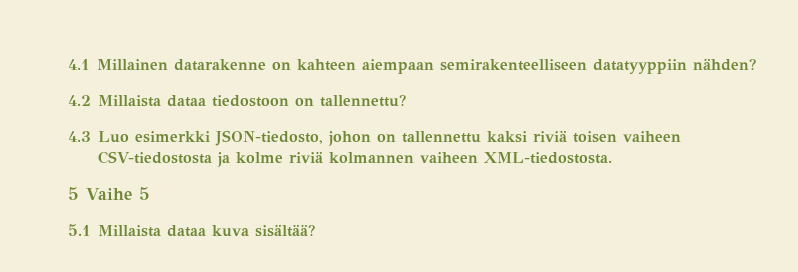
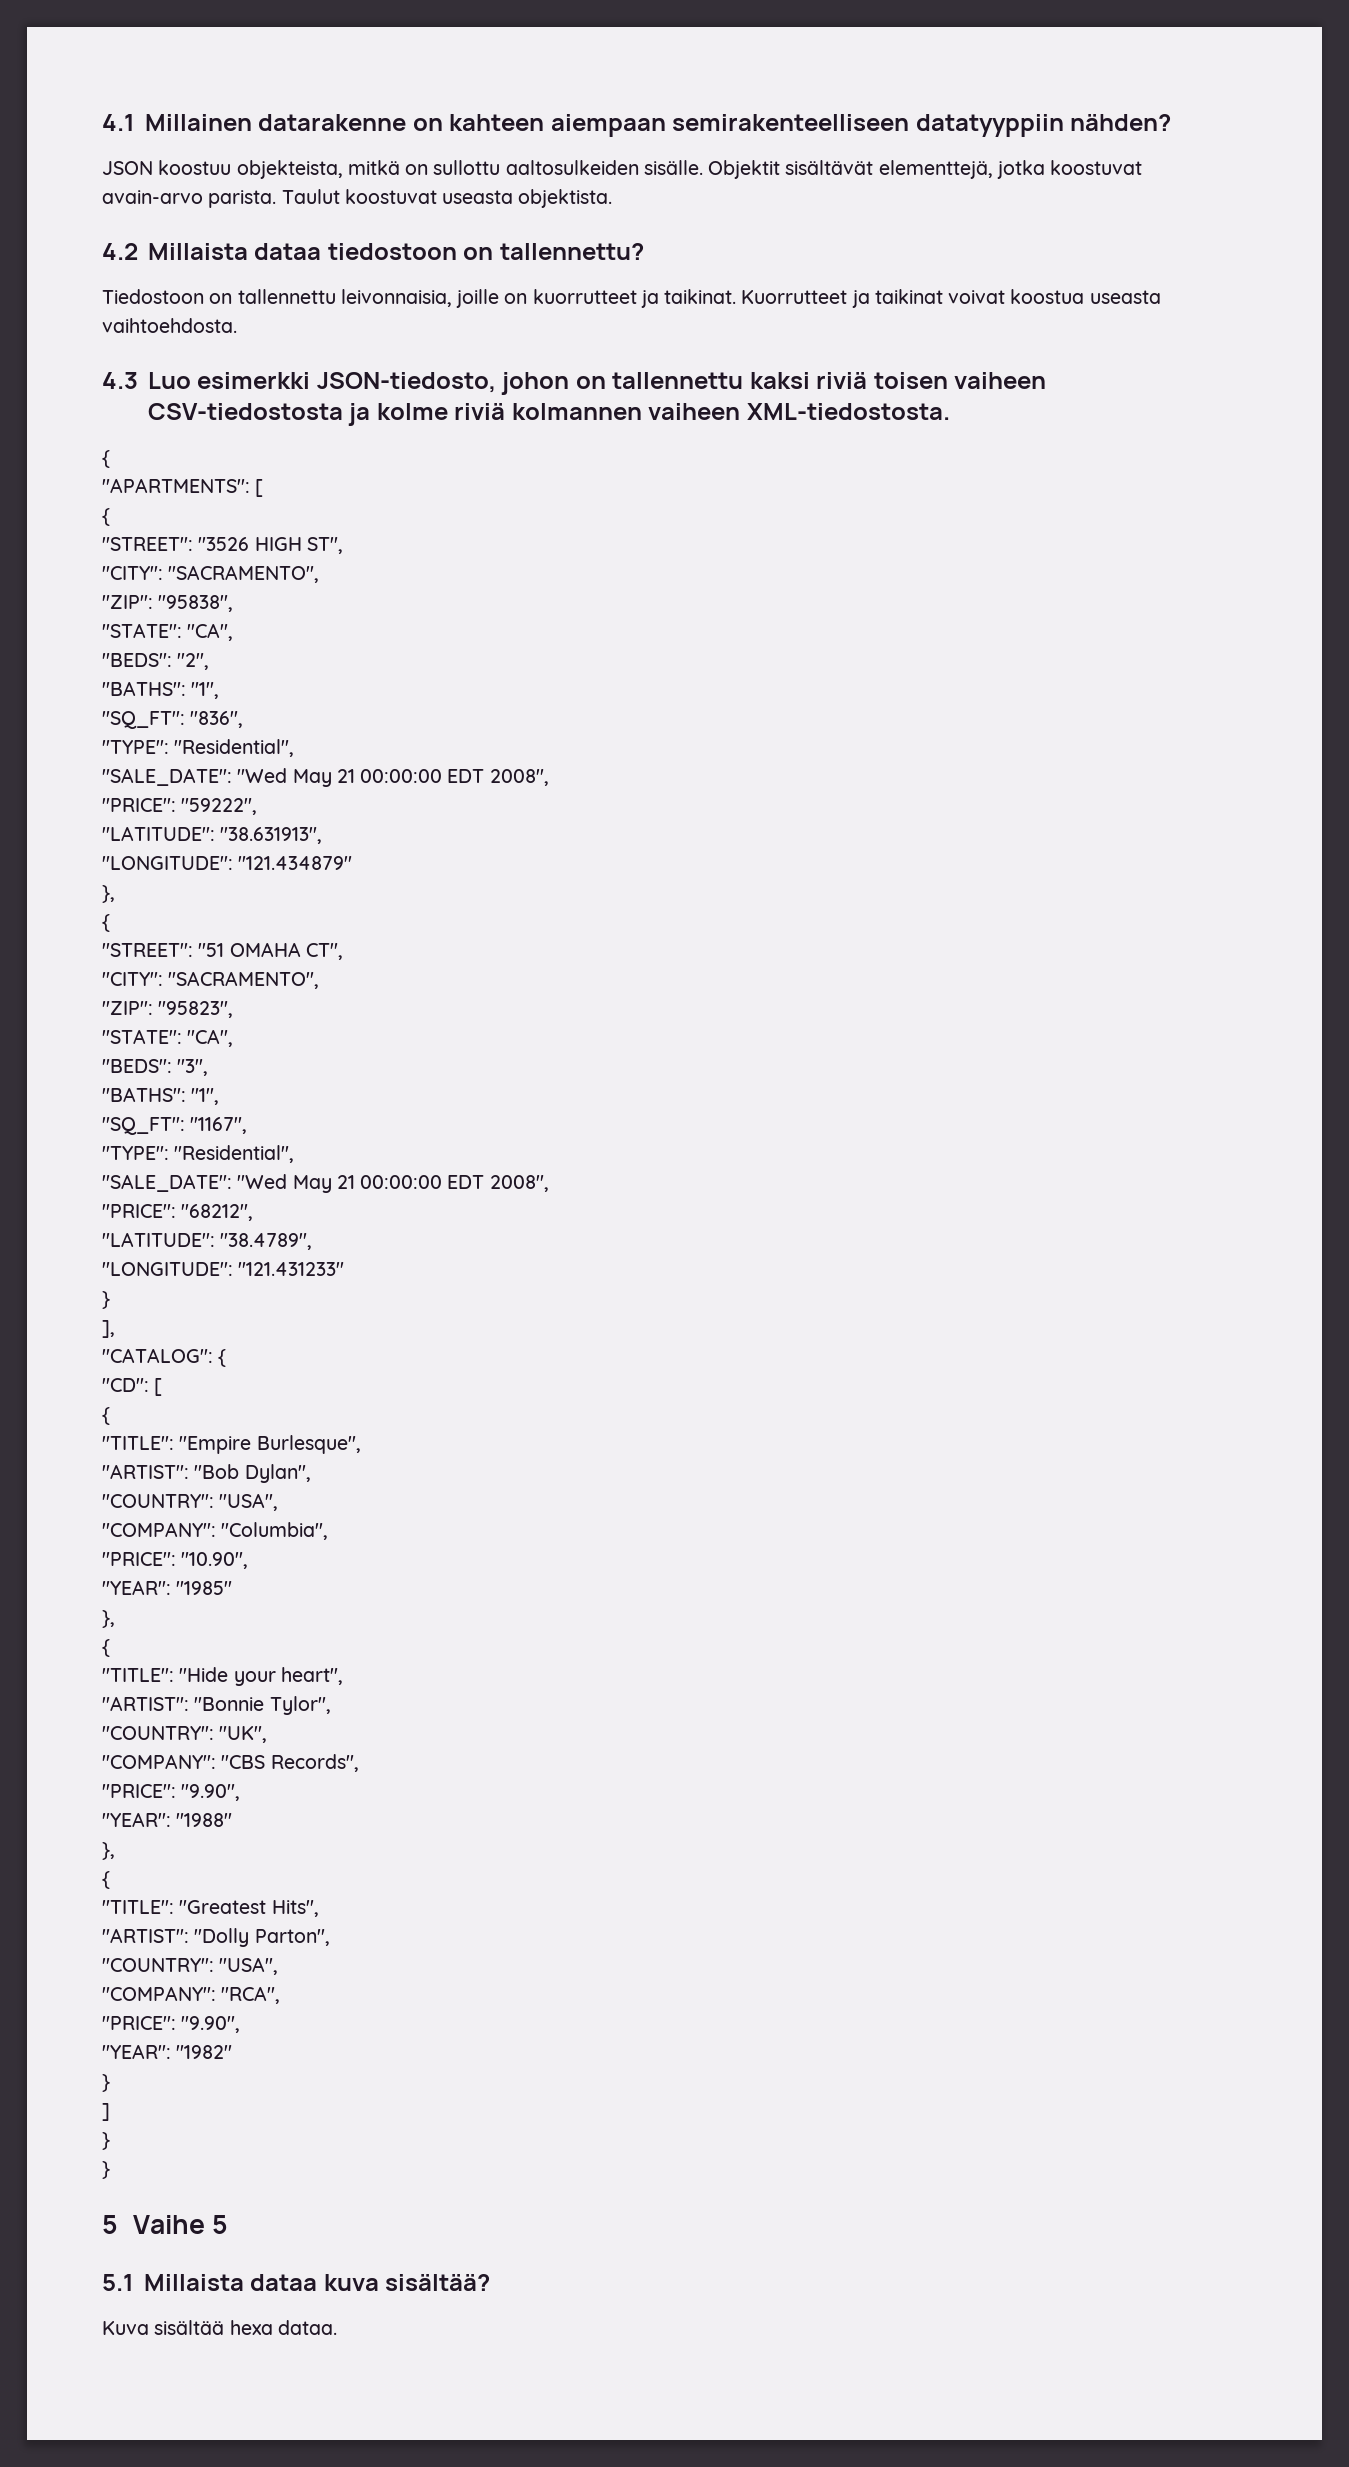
+ JSON koostuu objekteista, mitkä on sullottu aaltosulkeiden sisälle. Objektit sisältävät elementtejä, jotka koostuvat avain-arvo parista. Taulut koostuvat useasta objektista.
+ Tiedostoon on tallennettu leivonnaisia, joille on kuorrutteet ja taikinat. Kuorrutteet ja taikinat voivat koostua useasta vaihtoehdosta.
  4.3 Luo esimerkki JSON-tiedosto, johon on tallennettu kaksi riviä toisen vaiheen CSV-tiedostosta ja kolme riviä kolmannen vaiheen XML-tiedostosta.
+ {
+ "APARTMENTS": [
+ {
+ "STREET": "3526 HIGH ST",
+ "CITY": "SACRAMENTO",
+ "ZIP": "95838",
+ "STATE": "CA",
+ "BEDS": "2",
+ "BATHS": "1",
+ "SQ_FT": "836",
+ "TYPE": "Residential",
+ "SALE_DATE": "Wed May 21 00:00:00 EDT 2008",
+ "PRICE": "59222",
+ "LATITUDE": "38.631913",
+ "LONGITUDE": "121.434879"
+ },
+ {
+ "STREET": "51 OMAHA CT",
+ "CITY": "SACRAMENTO",
+ "ZIP": "95823",
+ "STATE": "CA",
+ "BEDS": "3",
+ "BATHS": "1",
+ "SQ_FT": "1167",
+ "TYPE": "Residential",
+ "SALE_DATE": "Wed May 21 00:00:00 EDT 2008",
+ "PRICE": "68212",
+ "LATITUDE": "38.4789",
+ "LONGITUDE": "121.431233"
+ }
+ ],
+ "CATALOG": {
+ "CD": [
+ {
+ "TITLE": "Empire Burlesque",
+ "ARTIST": "Bob Dylan",
+ "COUNTRY": "USA",
+ "COMPANY": "Columbia",
+ "PRICE": "10.90",
+ "YEAR": "1985"
+ },
+ {
+ "TITLE": "Hide your heart",
+ "ARTIST": "Bonnie Tylor",
+ "COUNTRY": "UK",
+ "COMPANY": "CBS Records",
+ "PRICE": "9.90",
+ "YEAR": "1988"
+ },
+ {
+ "TITLE": "Greatest Hits",
+ "ARTIST": "Dolly Parton",
+ "COUNTRY": "USA",
+ "COMPANY": "RCA",
+ "PRICE": "9.90",
+ "YEAR": "1982"
+ }
+ ]
+ }
+ }
+ Kuva sisältää hexa dataa.

